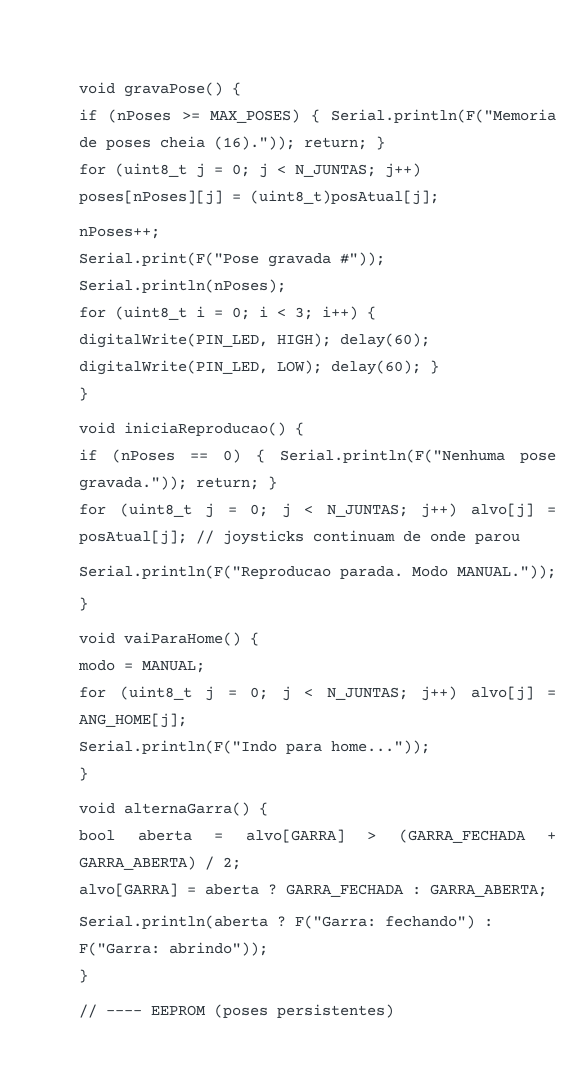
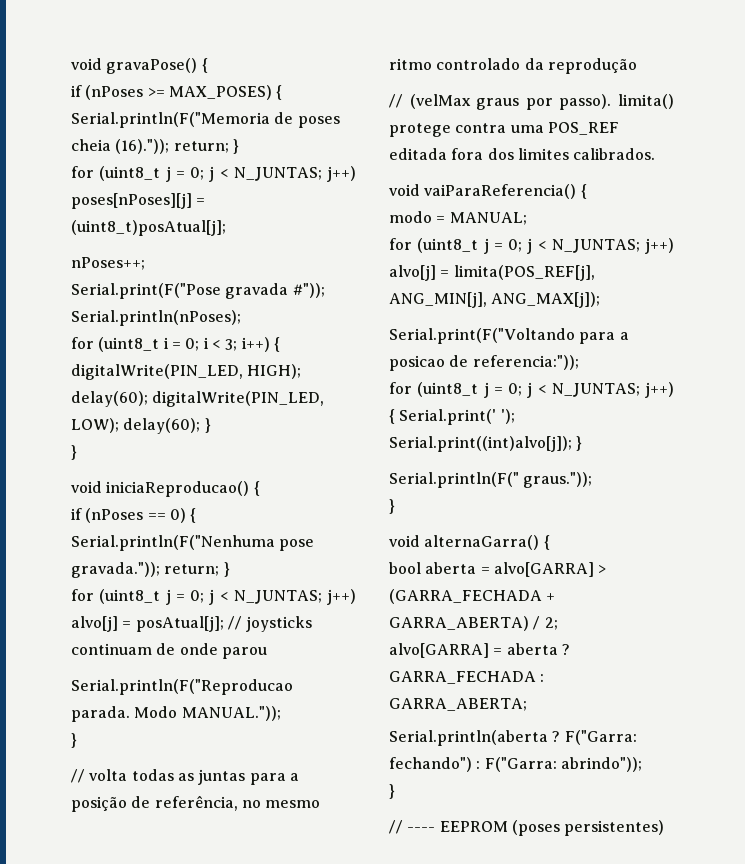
- void vaiParaHome() {
+ // volta todas as juntas para a posição de referência, no mesmo ritmo controlado da reprodução
+ // (velMax graus por passo). limita() protege contra uma POS_REF editada fora dos limites calibrados.
+ void vaiParaReferencia() {
- for (uint8_t j = 0; j < N_JUNTAS; j++) alvo[j] = ANG_HOME[j];
- Serial.println(F("Indo para home..."));
+ for (uint8_t j = 0; j < N_JUNTAS; j++) alvo[j] = limita(POS_REF[j], ANG_MIN[j], ANG_MAX[j]);
+ Serial.print(F("Voltando para a posicao de referencia:"));
+ for (uint8_t j = 0; j < N_JUNTAS; j++) { Serial.print(' '); Serial.print((int)alvo[j]); }
+ Serial.println(F(" graus."));

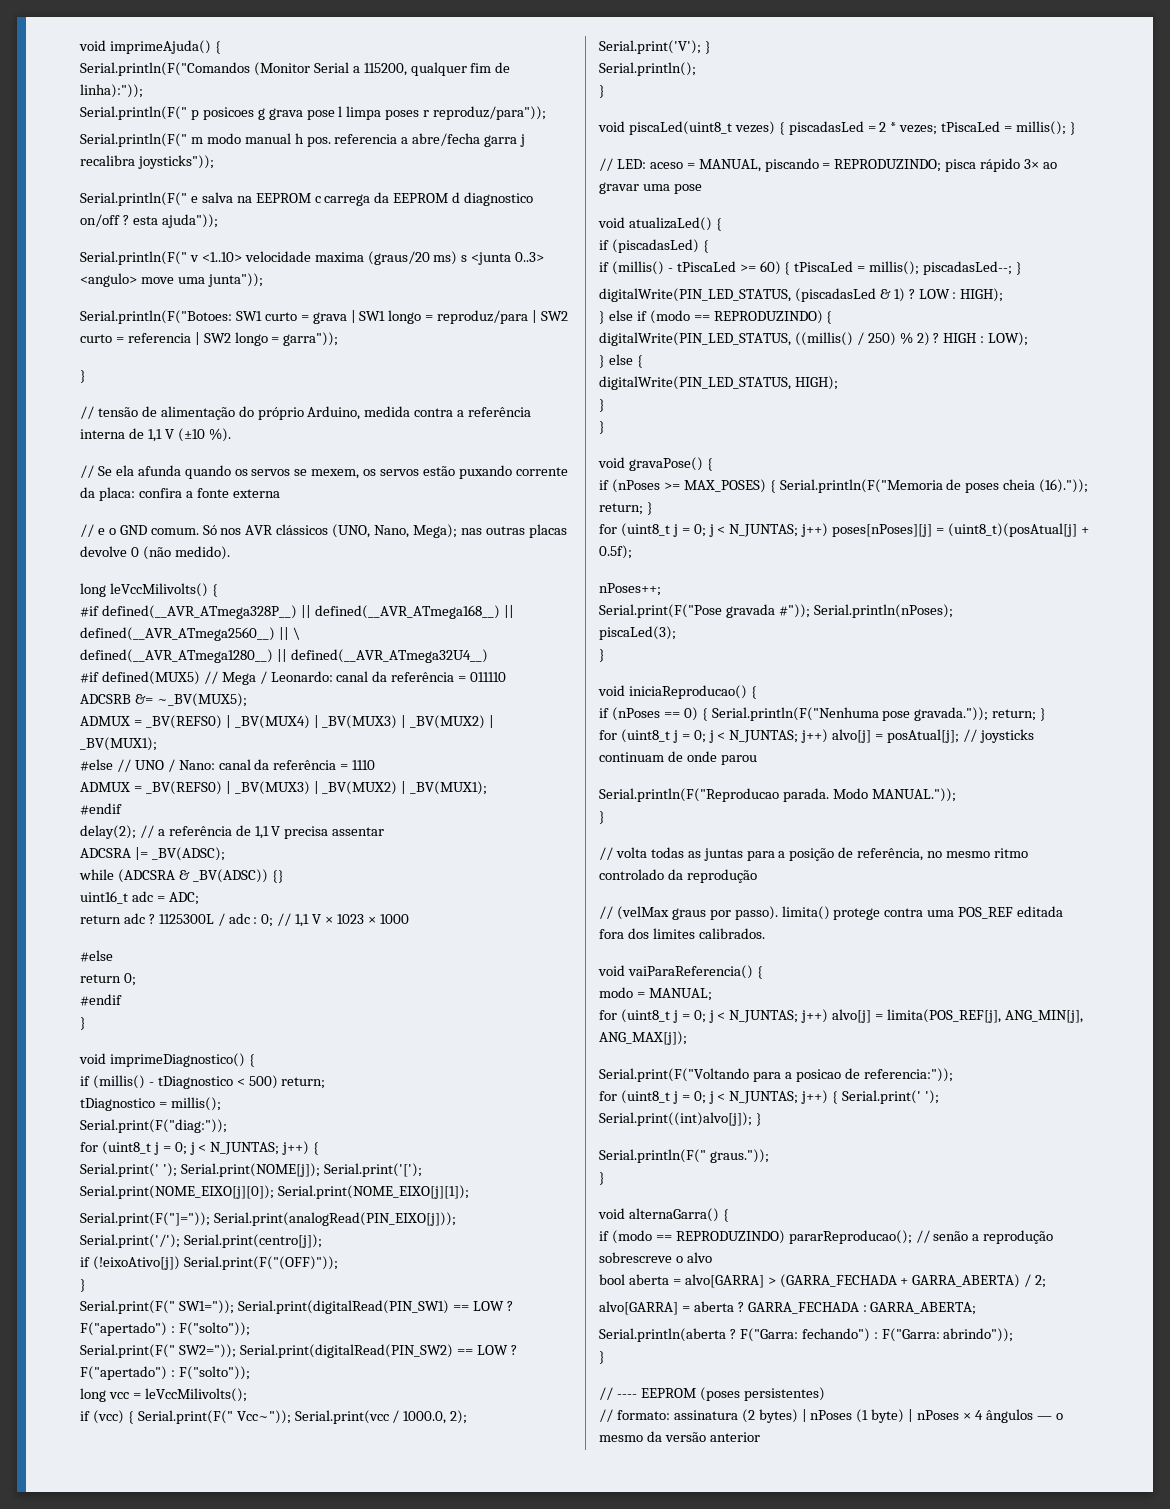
+ void imprimeAjuda() {
+ Serial.println(F("Comandos (Monitor Serial a 115200, qualquer fim de linha):"));
+ Serial.println(F(" p posicoes g grava pose l limpa poses r reproduz/para"));
+ Serial.println(F(" m modo manual h pos. referencia a abre/fecha garra j recalibra joysticks"));
+ Serial.println(F(" e salva na EEPROM c carrega da EEPROM d diagnostico on/off ? esta ajuda"));
+ Serial.println(F(" v <1..10> velocidade maxima (graus/20 ms) s <junta 0..3> <angulo> move uma junta"));
+ Serial.println(F("Botoes: SW1 curto = grava | SW1 longo = reproduz/para | SW2 curto = referencia | SW2 longo = garra"));
+ }
+ // tensão de alimentação do próprio Arduino, medida contra a referência interna de 1,1 V (±10 %).
+ // Se ela afunda quando os servos se mexem, os servos estão puxando corrente da placa: confira a fonte externa
+ // e o GND comum. Só nos AVR clássicos (UNO, Nano, Mega); nas outras placas devolve 0 (não medido).
+ long leVccMilivolts() {
+ #if defined(__AVR_ATmega328P__) || defined(__AVR_ATmega168__) || defined(__AVR_ATmega2560__) || \
+ defined(__AVR_ATmega1280__) || defined(__AVR_ATmega32U4__)
+ #if defined(MUX5) // Mega / Leonardo: canal da referência = 011110
+ ADCSRB &= ~_BV(MUX5);
+ ADMUX = _BV(REFS0) | _BV(MUX4) | _BV(MUX3) | _BV(MUX2) | _BV(MUX1);
+ #else // UNO / Nano: canal da referência = 1110
+ ADMUX = _BV(REFS0) | _BV(MUX3) | _BV(MUX2) | _BV(MUX1);
+ #endif
+ delay(2); // a referência de 1,1 V precisa assentar
+ ADCSRA |= _BV(ADSC);
+ while (ADCSRA & _BV(ADSC)) {}
+ uint16_t adc = ADC;
+ return adc ? 1125300L / adc : 0; // 1,1 V × 1023 × 1000
+ #else
+ return 0;
+ #endif
+ }
+ void imprimeDiagnostico() {
+ if (millis() - tDiagnostico < 500) return;
+ tDiagnostico = millis();
+ Serial.print(F("diag:"));
+ for (uint8_t j = 0; j < N_JUNTAS; j++) {
+ Serial.print(' '); Serial.print(NOME[j]); Serial.print('['); Serial.print(NOME_EIXO[j][0]); Serial.print(NOME_EIXO[j][1]);
+ Serial.print(F("]=")); Serial.print(analogRead(PIN_EIXO[j]));
+ Serial.print('/'); Serial.print(centro[j]);
+ if (!eixoAtivo[j]) Serial.print(F("(OFF)"));
+ }
+ Serial.print(F(" SW1=")); Serial.print(digitalRead(PIN_SW1) == LOW ? F("apertado") : F("solto"));
+ Serial.print(F(" SW2=")); Serial.print(digitalRead(PIN_SW2) == LOW ? F("apertado") : F("solto"));
+ long vcc = leVccMilivolts();
+ if (vcc) { Serial.print(F(" Vcc~")); Serial.print(vcc / 1000.0, 2); Serial.print('V'); }
+ Serial.println();
+ }
+ void piscaLed(uint8_t vezes) { piscadasLed = 2 * vezes; tPiscaLed = millis(); }
+ // LED: aceso = MANUAL, piscando = REPRODUZINDO; pisca rápido 3× ao gravar uma pose
+ void atualizaLed() {
+ if (piscadasLed) {
+ if (millis() - tPiscaLed >= 60) { tPiscaLed = millis(); piscadasLed--; }
+ digitalWrite(PIN_LED_STATUS, (piscadasLed & 1) ? LOW : HIGH);
+ } else if (modo == REPRODUZINDO) {
+ digitalWrite(PIN_LED_STATUS, ((millis() / 250) % 2) ? HIGH : LOW);
+ } else {
+ digitalWrite(PIN_LED_STATUS, HIGH);
+ }
+ }
- for (uint8_t j = 0; j < N_JUNTAS; j++) poses[nPoses][j] = (uint8_t)posAtual[j];
+ for (uint8_t j = 0; j < N_JUNTAS; j++) poses[nPoses][j] = (uint8_t)(posAtual[j] + 0.5f);
- for (uint8_t i = 0; i < 3; i++) { digitalWrite(PIN_LED, HIGH); delay(60); digitalWrite(PIN_LED, LOW); delay(60); }
+ piscaLed(3);
+ if (modo == REPRODUZINDO) pararReproducao(); // senão a reprodução sobrescreve o alvo
+ // formato: assinatura (2 bytes) | nPoses (1 byte) | nPoses × 4 ângulos — o mesmo da versão anterior

